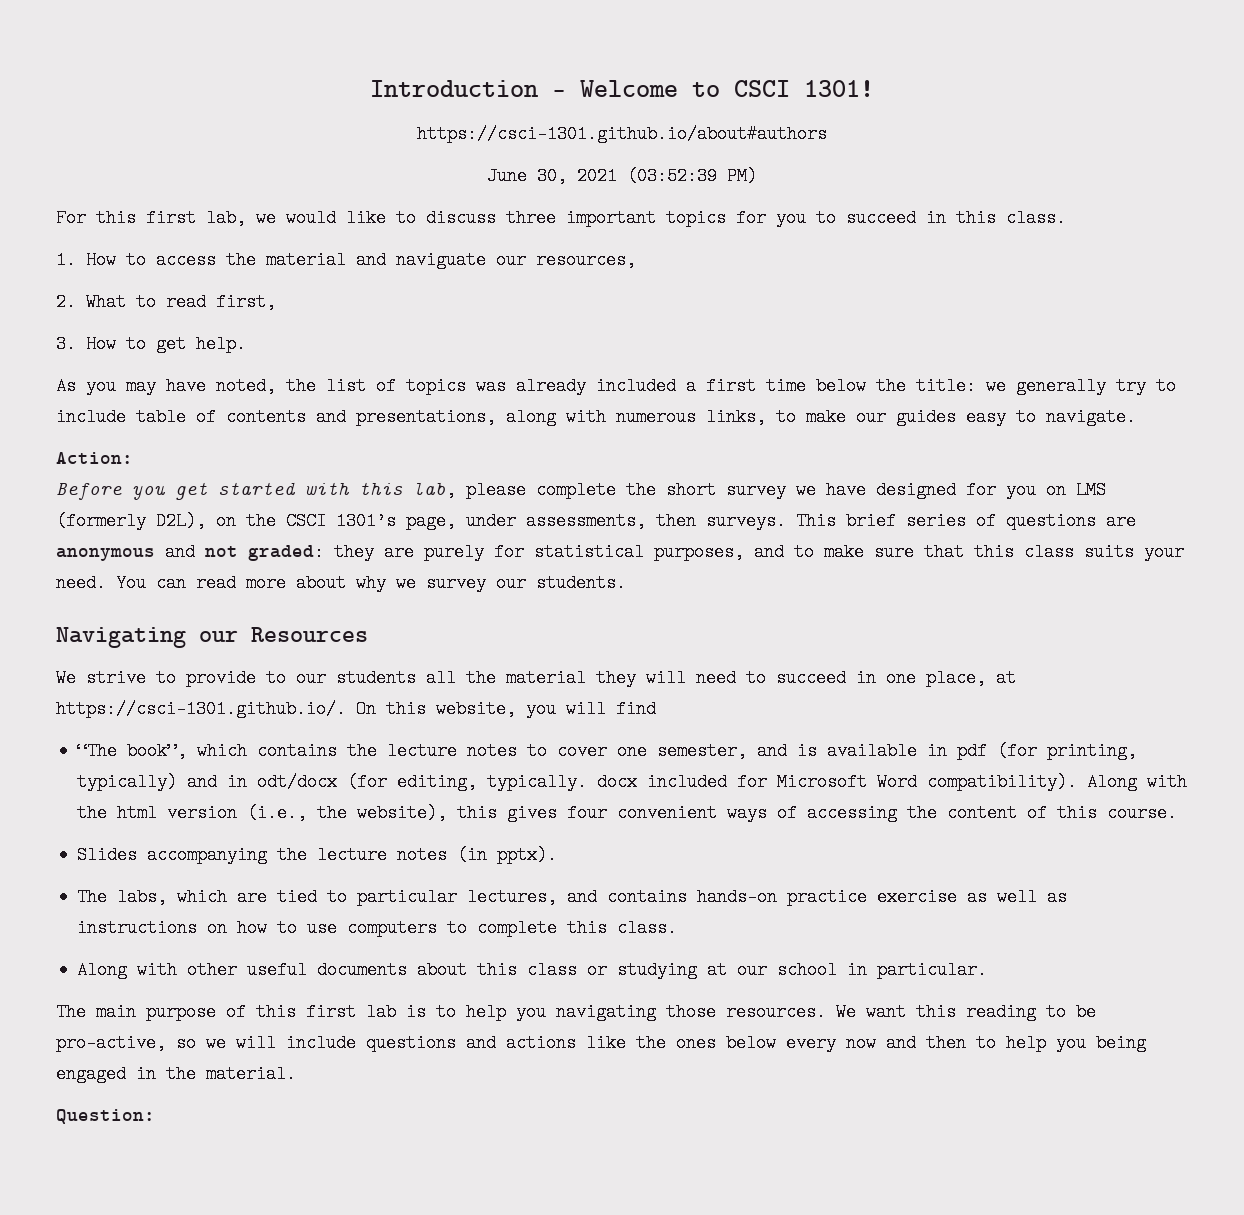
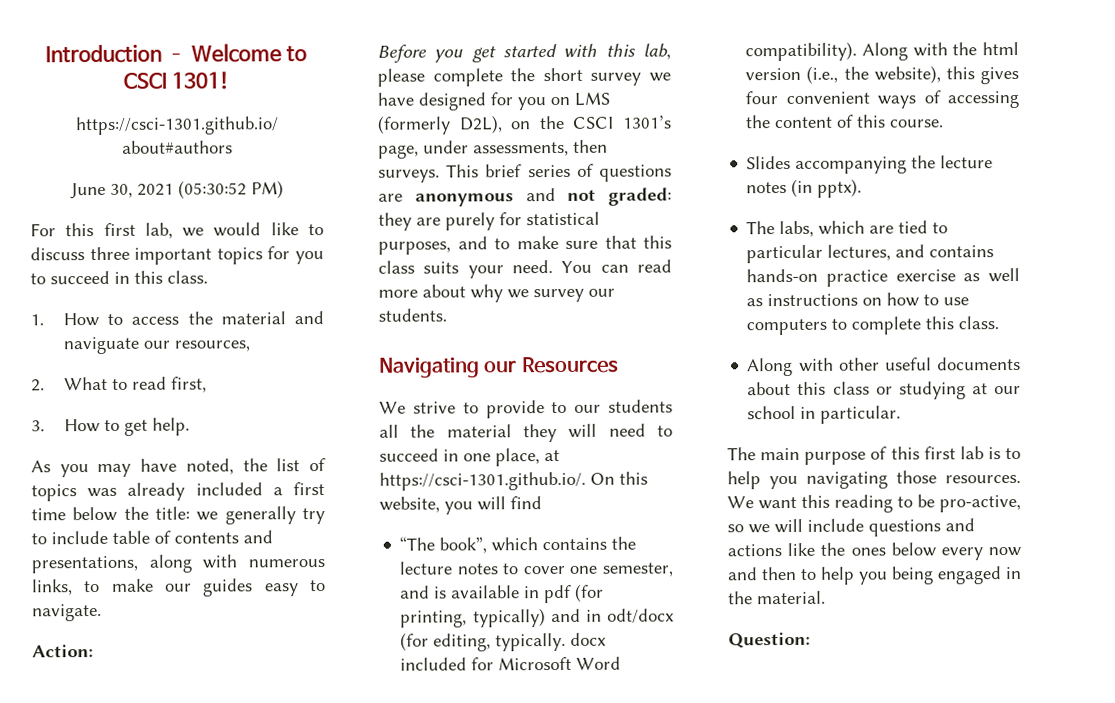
- June 30, 2021 (03:52:39 PM)
+ June 30, 2021 (05:30:52 PM)

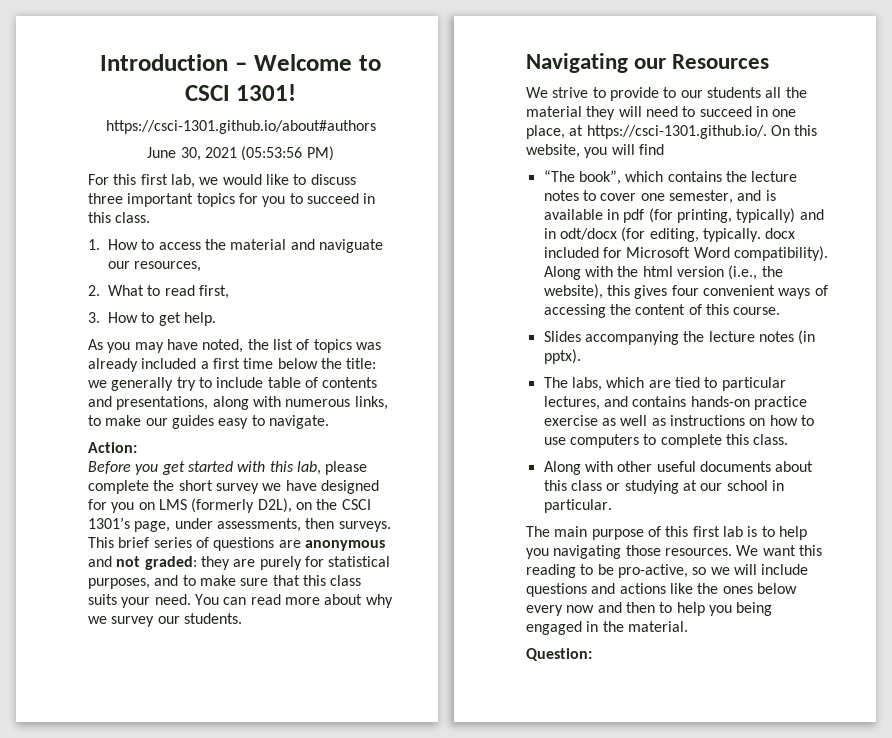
- June 30, 2021 (05:30:52 PM)
+ June 30, 2021 (05:53:56 PM)

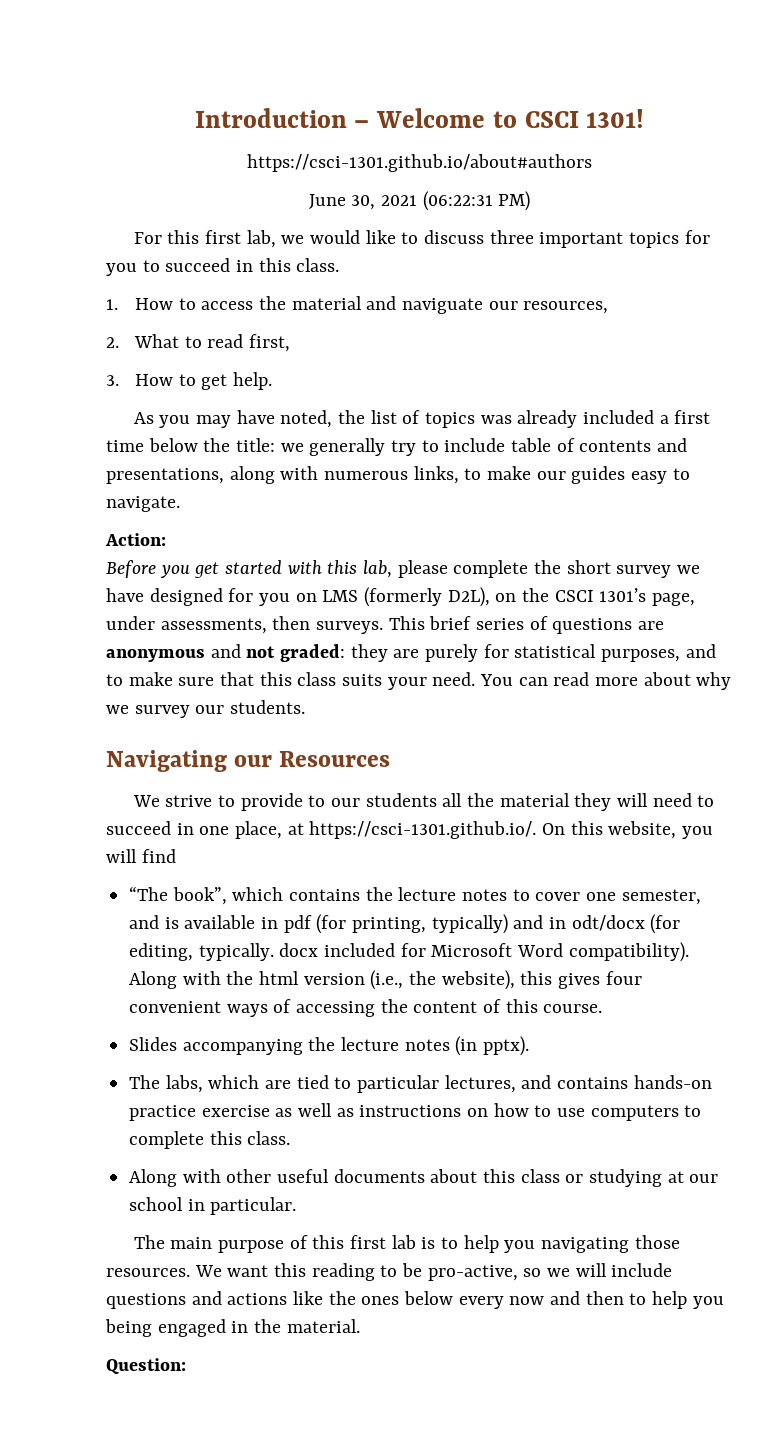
- June 30, 2021 (05:53:56 PM)
+ June 30, 2021 (06:22:31 PM)

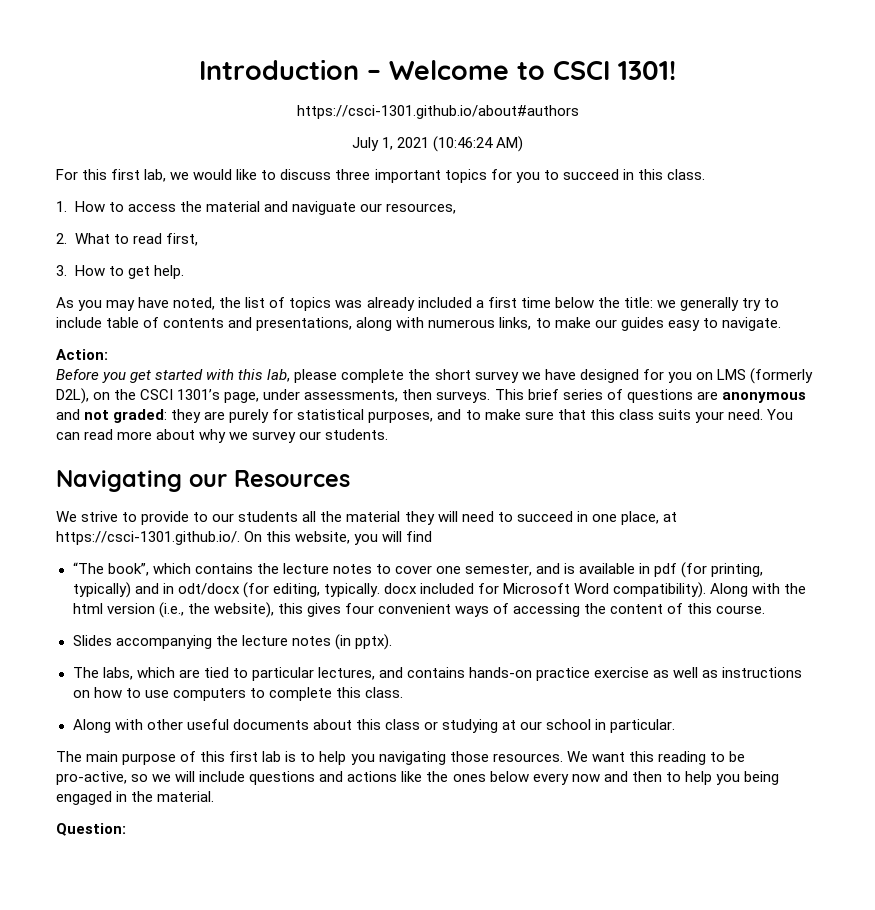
- June 30, 2021 (06:22:31 PM)
+ July 1, 2021 (10:46:24 AM)

